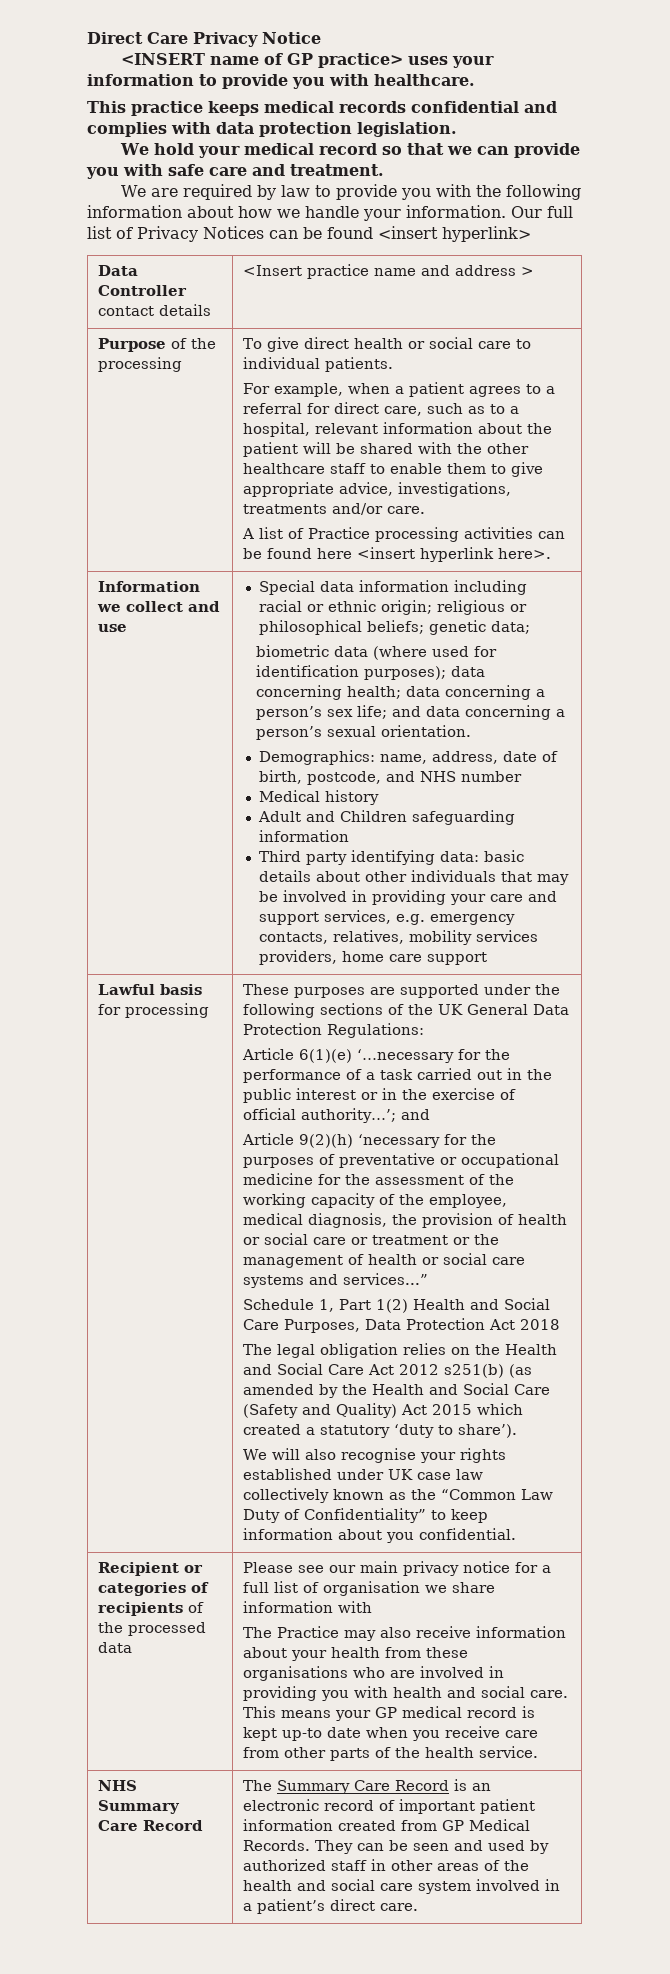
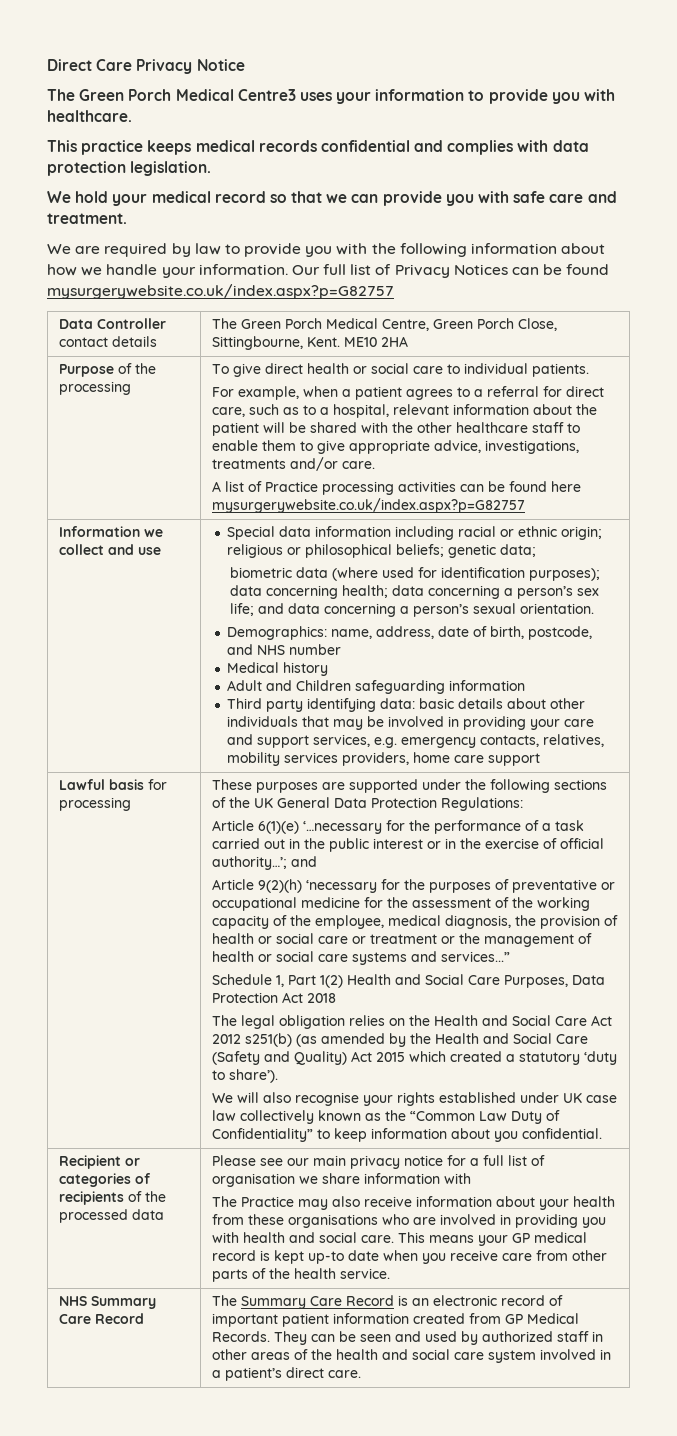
- <INSERT name of GP practice> uses your information to provide you with healthcare.
+ The Green Porch Medical Centre3 uses your information to provide you with healthcare.
- Our full list of Privacy Notices can be found <insert hyperlink>
+ Our full list of Privacy Notices can be found mysurgerywebsite.co.uk/index.aspx?p=G82757
- Data Controller contact details | <Insert practice name and address >
+ Data Controller contact details | The Green Porch Medical Centre, Green Porch Close, Sittingbourne, Kent. ME10 2HA
- A list of Practice processing activities can be found here <insert hyperlink here>.
+ A list of Practice processing activities can be found here mysurgerywebsite.co.uk/index.aspx?p=G82757

